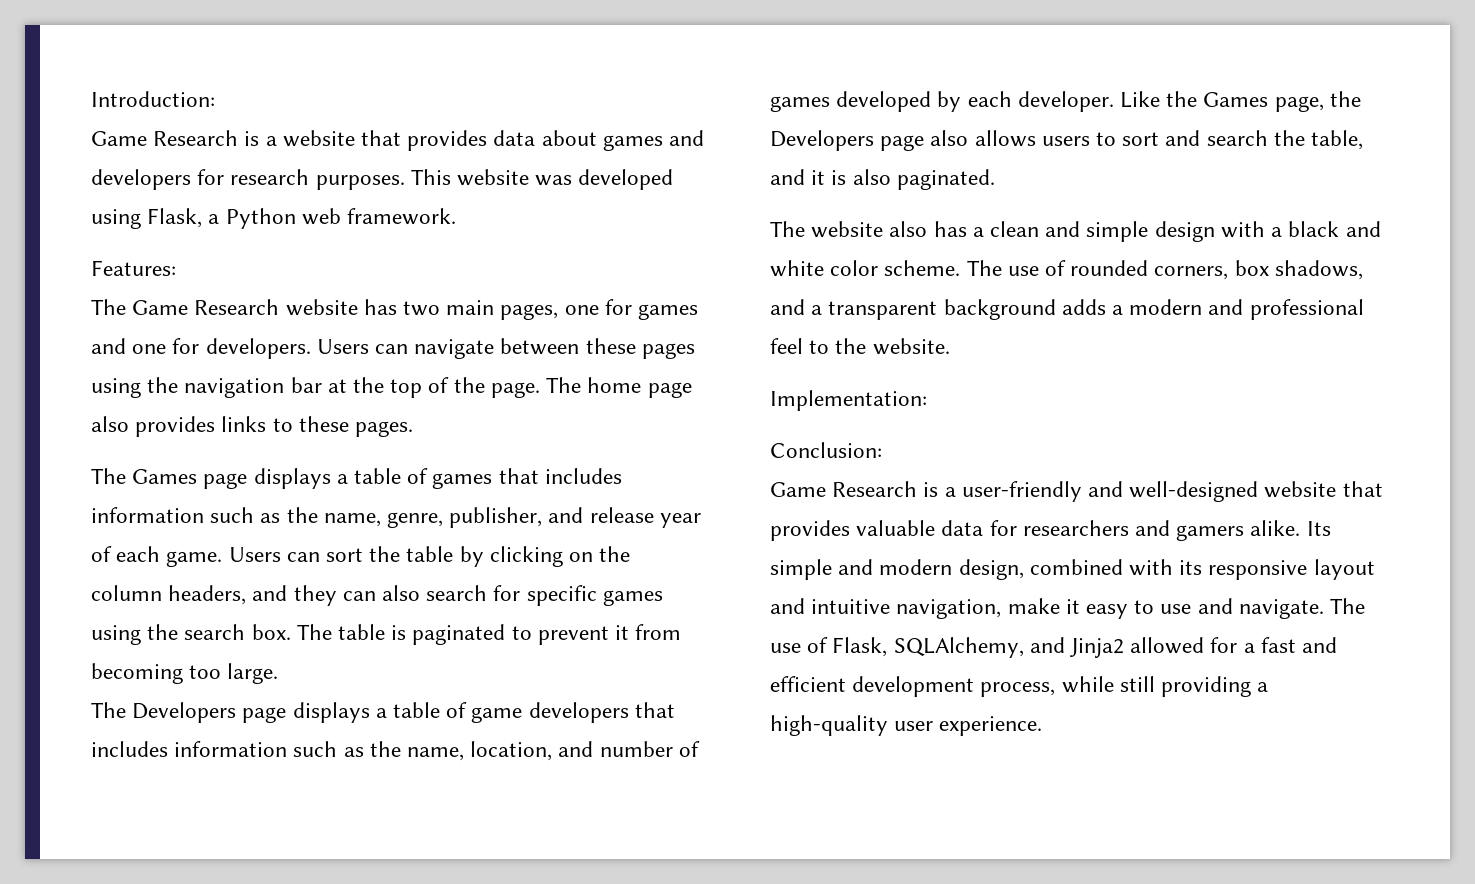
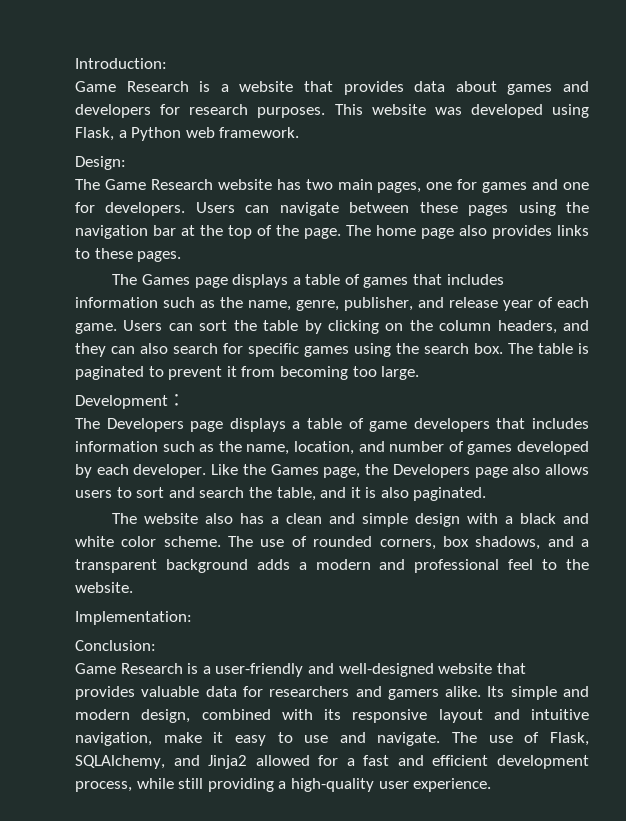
- Features:
+ Design:
+ Development：

